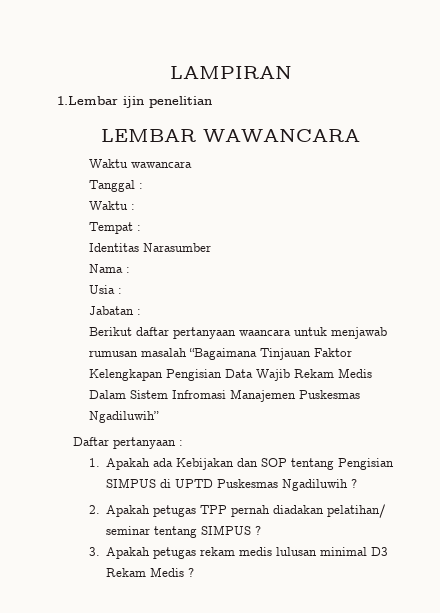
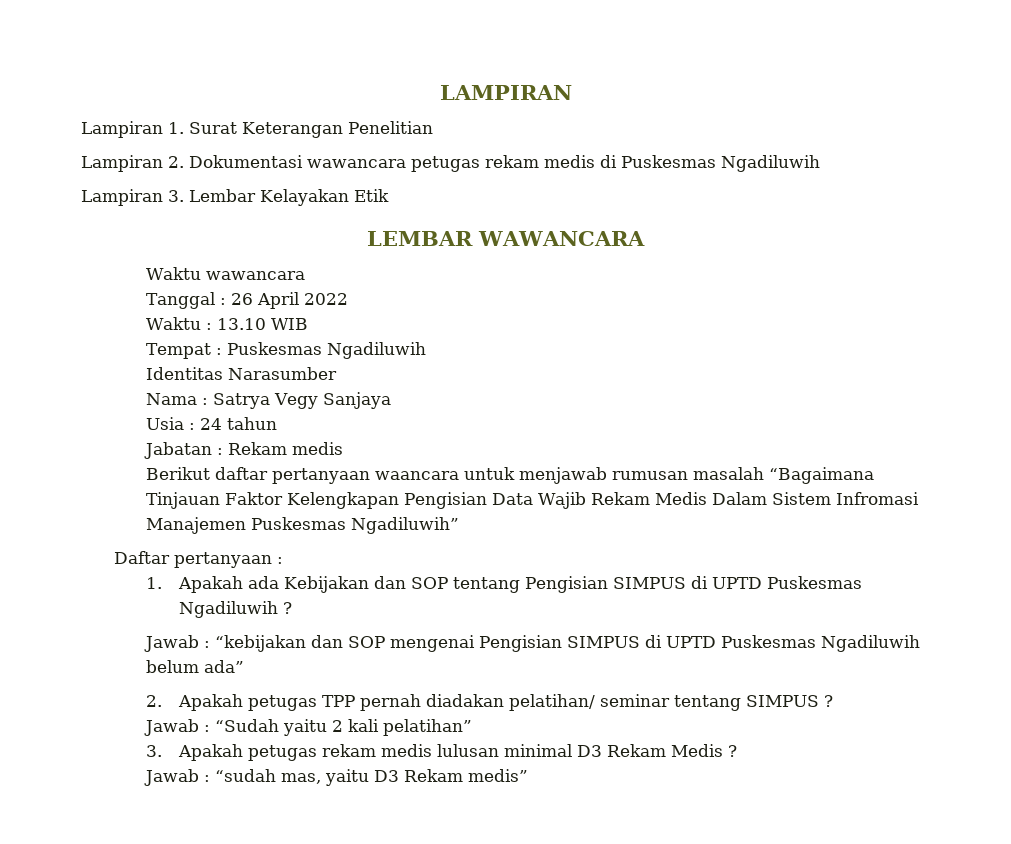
- 1.Lembar ijin penelitian
+ Lampiran 1. Surat Keterangan Penelitian
+ Lampiran 2. Dokumentasi wawancara petugas rekam medis di Puskesmas Ngadiluwih
+ Lampiran 3. Lembar Kelayakan Etik
- Tanggal :
+ Tanggal : 26 April 2022
- Waktu :
+ Waktu : 13.10 WIB
- Tempat :
+ Tempat : Puskesmas Ngadiluwih
- Nama :
+ Nama : Satrya Vegy Sanjaya
- Usia :
+ Usia : 24 tahun
- Jabatan :
+ Jabatan : Rekam medis
+ Jawab : “kebijakan dan SOP mengenai Pengisian SIMPUS di UPTD Puskesmas Ngadiluwih belum ada”
+ Jawab : “Sudah yaitu 2 kali pelatihan”
+ Jawab : “sudah mas, yaitu D3 Rekam medis”

